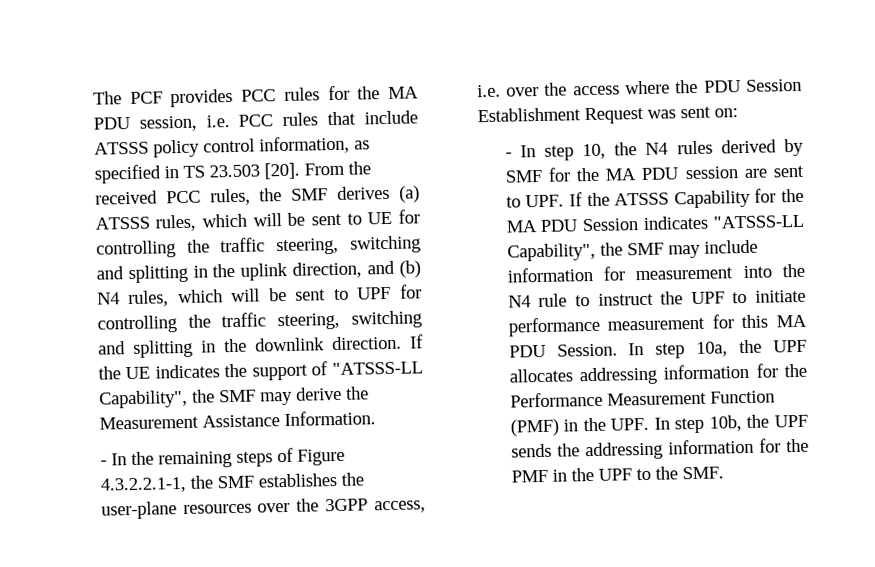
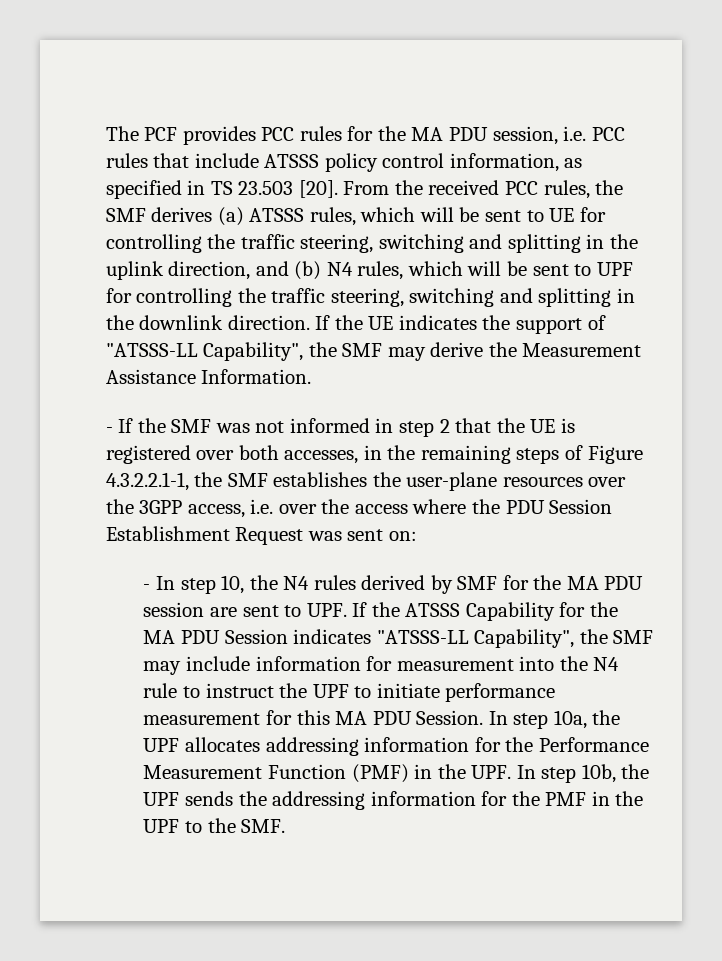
- - In the remaining steps of Figure 4.3.2.2.1-1, the SMF establishes the user-plane resources over the 3GPP access, i.e. over the access where the PDU Session Establishment Request was sent on:
+ - If the SMF was not informed in step 2 that the UE is registered over both accesses, in the remaining steps of Figure 4.3.2.2.1-1, the SMF establishes the user-plane resources over the 3GPP access, i.e. over the access where the PDU Session Establishment Request was sent on:

